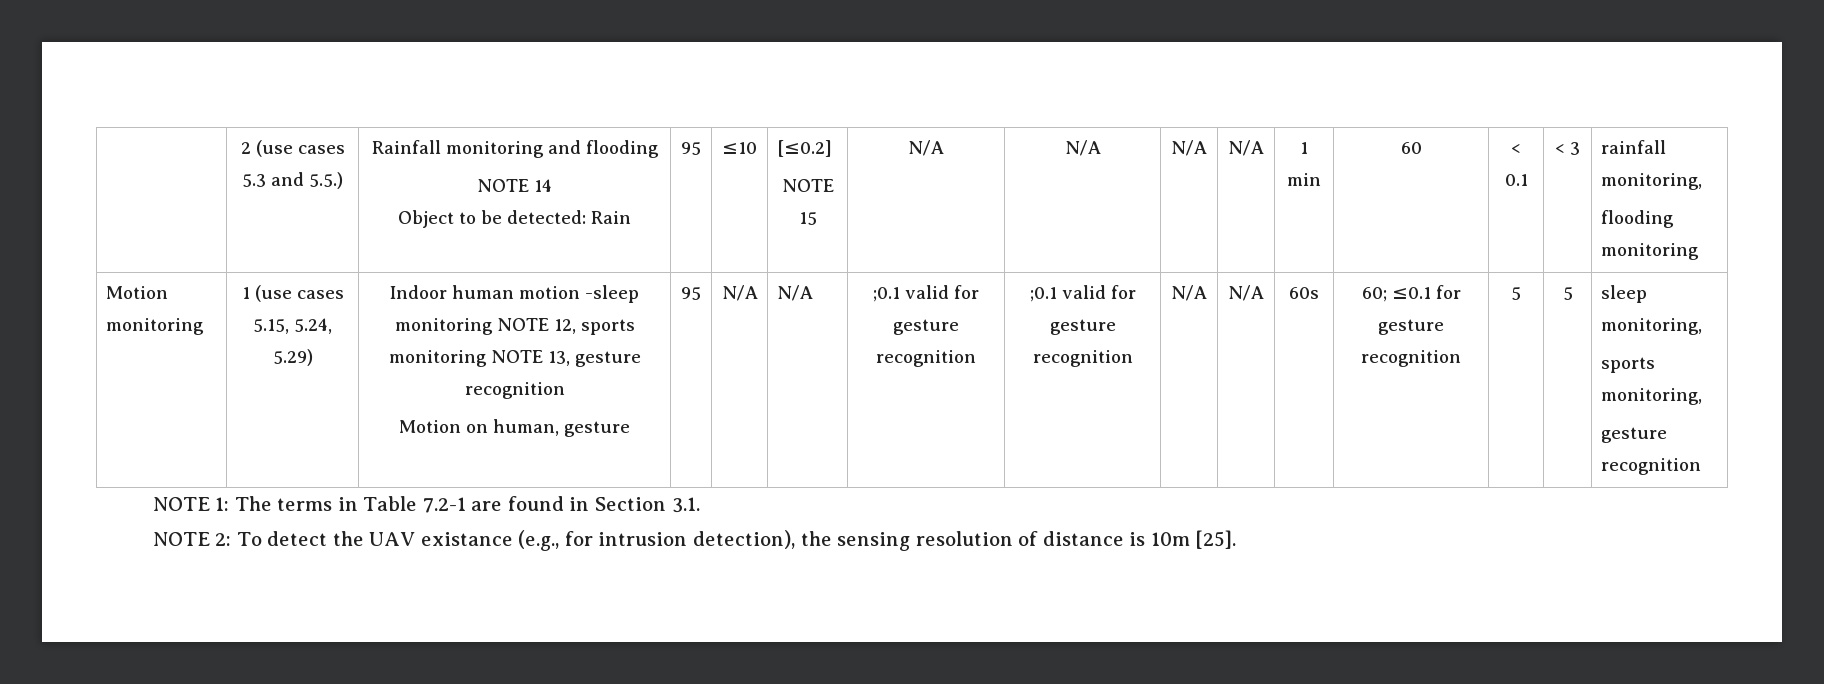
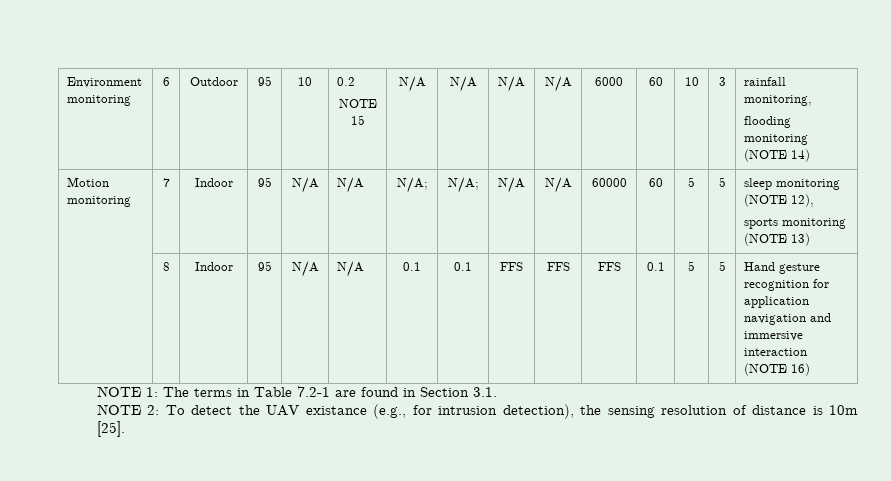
- | 2 (use cases 5.3 and 5.5.) | Rainfall monitoring and flooding
- NOTE 14
- Object to be detected: Rain | 95 | ≤10 | [≤0.2]
- NOTE 15 | N/A | N/A | N/A | N/A | 1 min | 60 | < 0.1 | < 3 | rainfall monitoring,
- flooding monitoring
+ Environment monitoring | 6 | Outdoor | 95 | 10 | 0.2
+ NOTE 15 | N/A | N/A | N/A | N/A | 6000 | 60 | 10 | 3 | rainfall monitoring,
+ flooding monitoring (NOTE 14)
- 1 (use cases 5.15, 5.24, 5.29) | Indoor human motion -sleep monitoring NOTE 12, sports monitoring NOTE 13, gesture recognition
- Motion on human, gesture | 95 | N/A | N/A | ;0.1 valid for gesture recognition | ;0.1 valid for gesture recognition | N/A | N/A | 60s | 60; ≤0.1 for gesture recognition | 5 | 5 | sleep monitoring,
- sports monitoring,
- gesture recognition
+ 7 | Indoor | 95 | N/A | N/A | N/A; | N/A; | N/A | N/A | 60000 | 60 | 5 | 5 | sleep monitoring (NOTE 12),
+ sports monitoring (NOTE 13)
+ | 8 | Indoor | 95 | N/A | N/A | 0.1 | 0.1 | FFS | FFS | FFS | 0.1 | 5 | 5 | Hand gesture recognition for application navigation and immersive interaction (NOTE 16)

